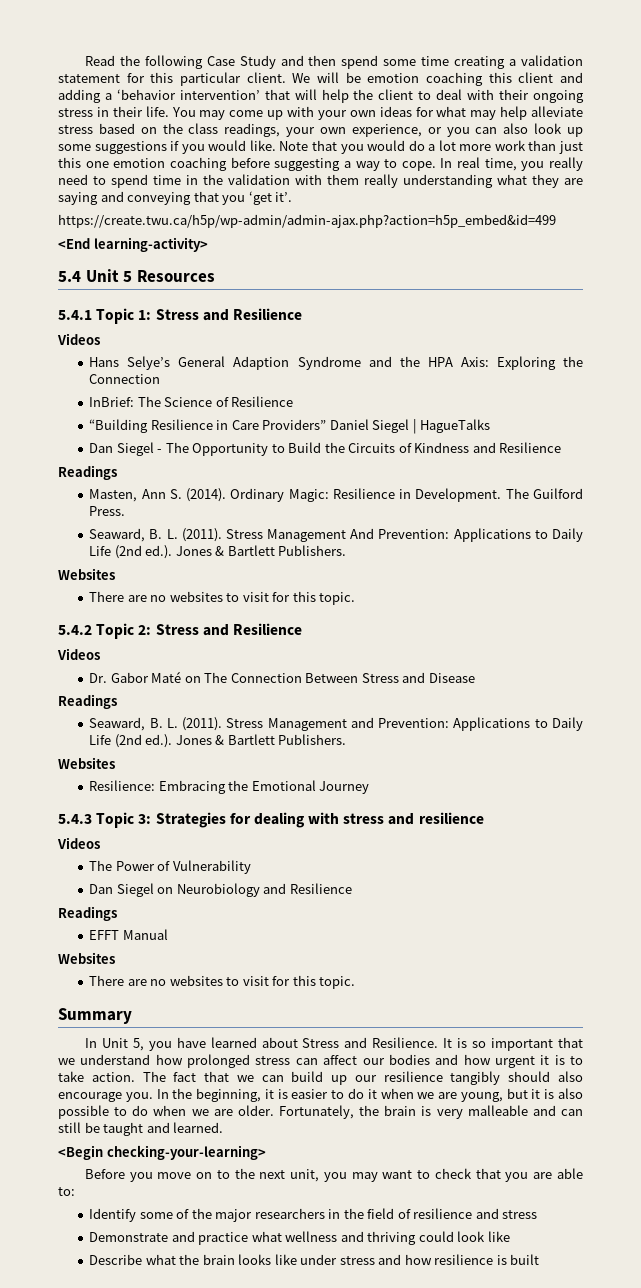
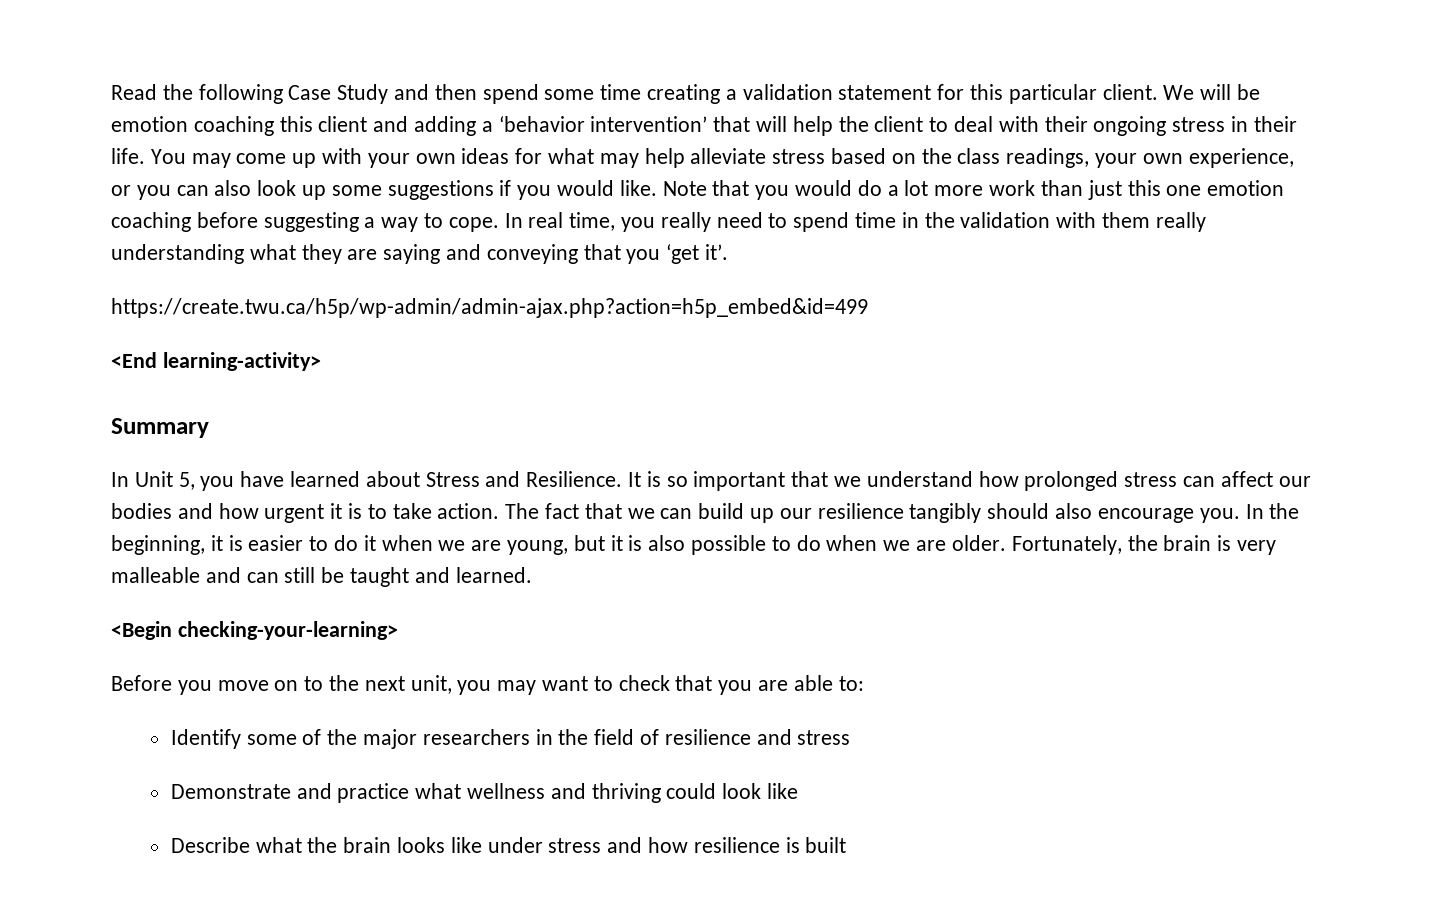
- 5.4 Unit 5 Resources
- 5.4.1 Topic 1: Stress and Resilience
- Videos
- Hans Selye’s General Adaption Syndrome and the HPA Axis: Exploring the Connection
- InBrief: The Science of Resilience
- “Building Resilience in Care Providers” Daniel Siegel | HagueTalks
- Dan Siegel - The Opportunity to Build the Circuits of Kindness and Resilience
- Readings
- Masten, Ann S. (2014). Ordinary Magic: Resilience in Development. The Guilford Press.
- Seaward, B. L. (2011). Stress Management And Prevention: Applications to Daily Life (2nd ed.). Jones & Bartlett Publishers.
- Websites
- There are no websites to visit for this topic.
- 5.4.2 Topic 2: Stress and Resilience
- Videos
- Dr. Gabor Maté on The Connection Between Stress and Disease
- Readings
- Seaward, B. L. (2011). Stress Management and Prevention: Applications to Daily Life (2nd ed.). Jones & Bartlett Publishers.
- Websites
- Resilience: Embracing the Emotional Journey
- 5.4.3 Topic 3: Strategies for dealing with stress and resilience
- Videos
- The Power of Vulnerability
- Dan Siegel on Neurobiology and Resilience
- Readings
- EFFT Manual
- Websites
- There are no websites to visit for this topic.

